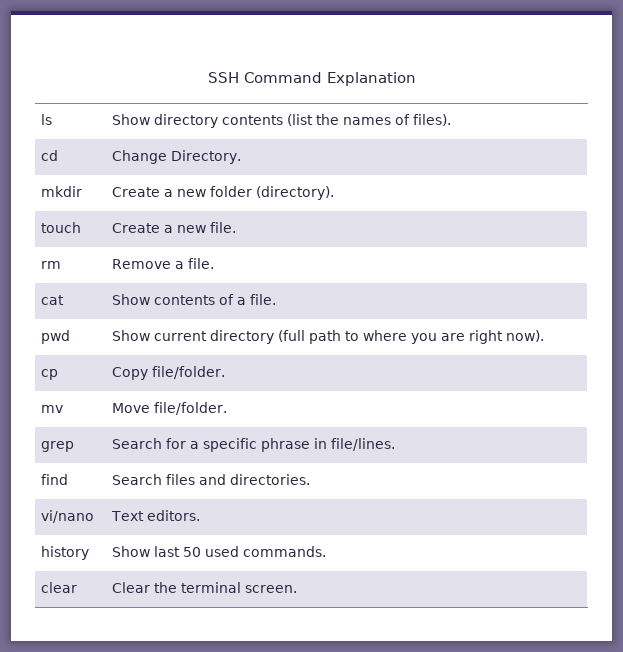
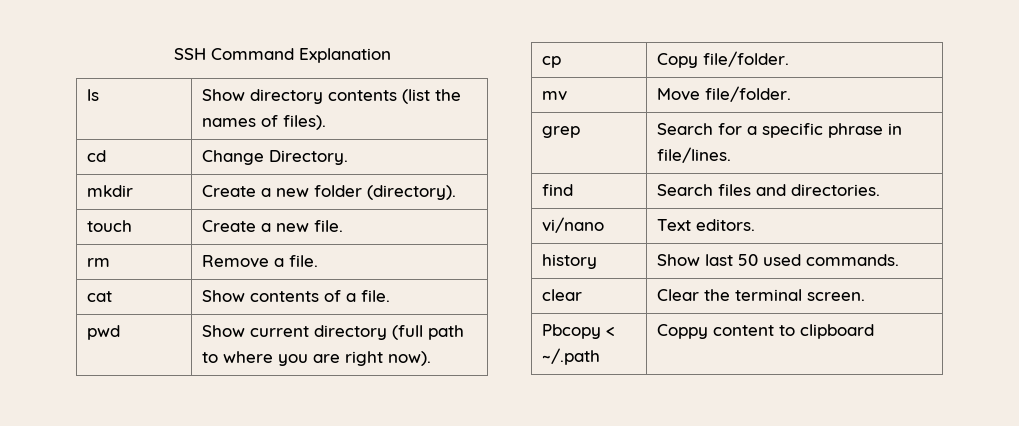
+ Pbcopy < ~/.path | Coppy content to clipboard

